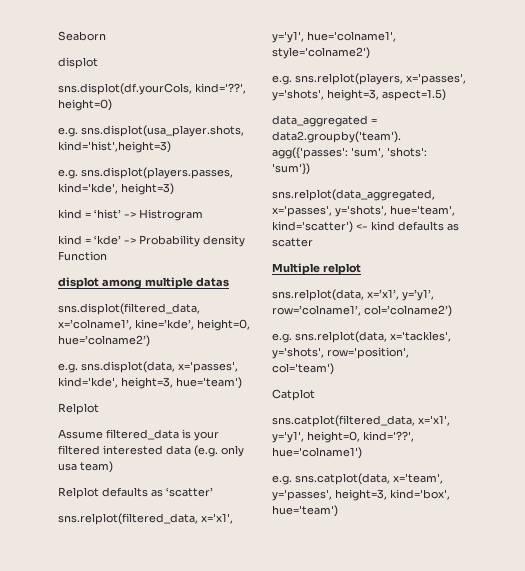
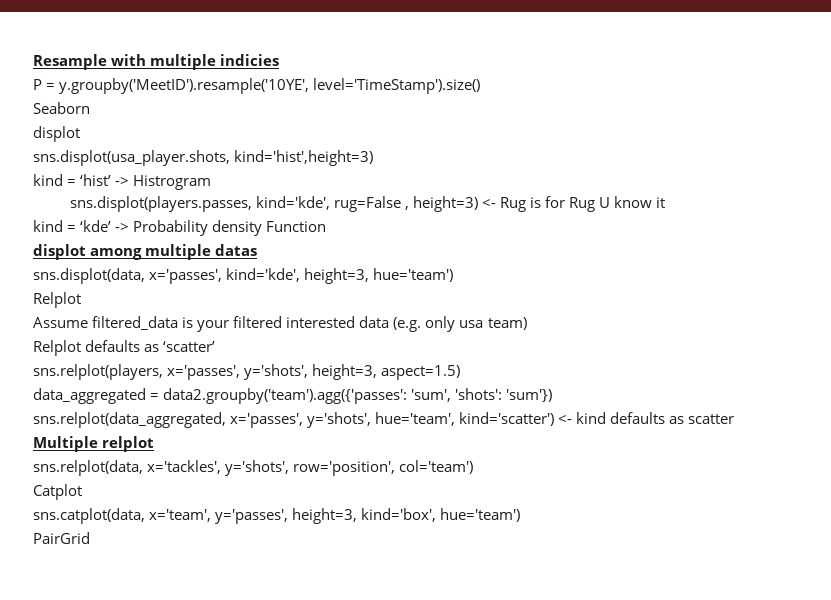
+ Resample with multiple indicies
+ P = y.groupby('MeetID').resample('10YE', level='TimeStamp').size()
  Seaborn
  displot
- sns.displot(df.yourCols, kind='??', height=0)
- e.g. sns.displot(usa_player.shots, kind='hist',height=3)
- e.g. sns.displot(players.passes, kind='kde', height=3)
+ sns.displot(usa_player.shots, kind='hist',height=3)
+ sns.displot(players.passes, kind='kde', rug=False , height=3) <- Rug is for Rug U know it
- sns.displot(filtered_data, x=’colname1’, kine=’kde’, height=0, hue=’colname2’)
- e.g. sns.displot(data, x='passes', kind='kde', height=3, hue='team')
+ sns.displot(data, x='passes', kind='kde', height=3, hue='team')
- sns.relplot(filtered_data, x='x1', y='y1', hue='colname1', style='colname2')
- e.g. sns.relplot(players, x='passes', y='shots', height=3, aspect=1.5)
+ sns.relplot(players, x='passes', y='shots', height=3, aspect=1.5)
- sns.relplot(data, x=’x1’, y=’y1’, row=’colname1’, col=’colname2’)
- e.g. sns.relplot(data, x='tackles', y='shots', row='position', col='team')
+ sns.relplot(data, x='tackles', y='shots', row='position', col='team')
- sns.catplot(filtered_data, x='x1', y='y1', height=0, kind='??', hue='colname1')
- e.g. sns.catplot(data, x='team', y='passes', height=3, kind='box', hue='team')
+ sns.catplot(data, x='team', y='passes', height=3, kind='box', hue='team')
+ PairGrid

